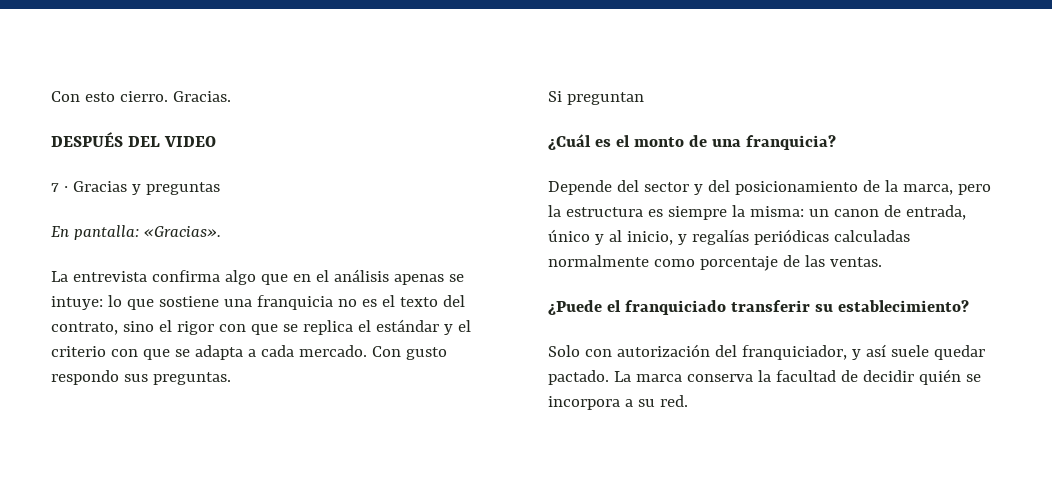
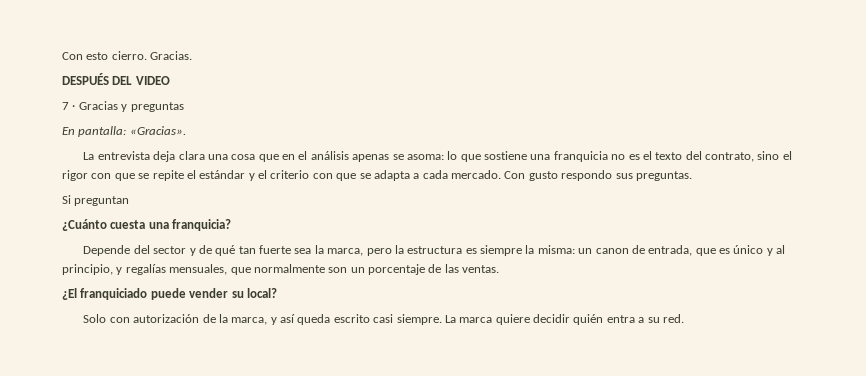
- La entrevista confirma algo que en el análisis apenas se intuye: lo que sostiene una franquicia no es el texto del contrato, sino el rigor con que se replica el estándar y el criterio con que se adapta a cada mercado.
+ La entrevista deja clara una cosa que en el análisis apenas se asoma: lo que sostiene una franquicia no es el texto del contrato, sino el rigor con que se repite el estándar y el criterio con que se adapta a cada mercado.
- ¿Cuál es el monto de una franquicia?
+ ¿Cuánto cuesta una franquicia?
- Depende del sector y del posicionamiento de la marca, pero la estructura es siempre la misma: un canon de entrada, único y al inicio, y regalías periódicas calculadas normalmente como porcentaje de las ventas.
+ Depende del sector y de qué tan fuerte sea la marca, pero la estructura es siempre la misma: un canon de entrada, que es único y al principio, y regalías mensuales, que normalmente son un porcentaje de las ventas.
- ¿Puede el franquiciado transferir su establecimiento?
- Solo con autorización del franquiciador, y así suele quedar pactado. La marca conserva la facultad de decidir quién se incorpora a su red.
+ ¿El franquiciado puede vender su local?
+ Solo con autorización de la marca, y así queda escrito casi siempre. La marca quiere decidir quién entra a su red.

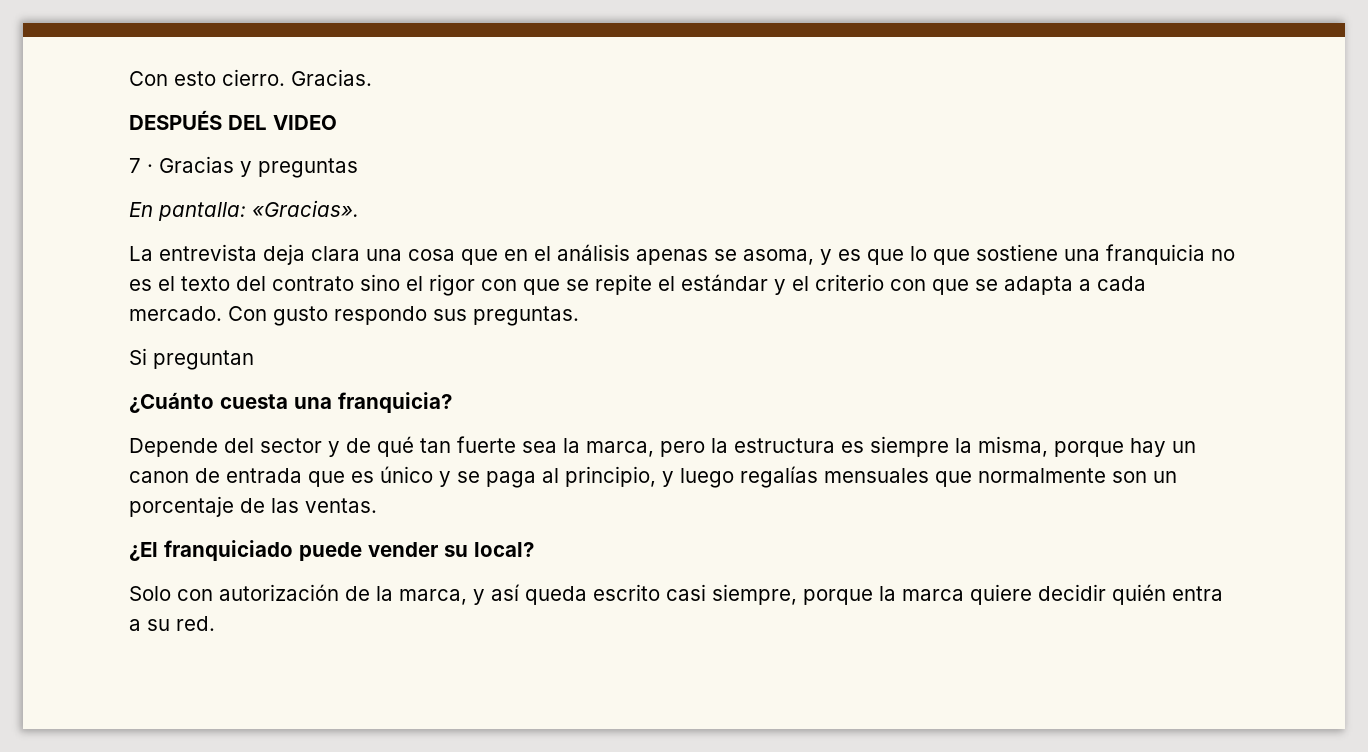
- La entrevista deja clara una cosa que en el análisis apenas se asoma: lo que sostiene una franquicia no es el texto del contrato, sino el rigor con que se repite el estándar y el criterio con que se adapta a cada mercado.
+ La entrevista deja clara una cosa que en el análisis apenas se asoma, y es que lo que sostiene una franquicia no es el texto del contrato sino el rigor con que se repite el estándar y el criterio con que se adapta a cada mercado.
- Depende del sector y de qué tan fuerte sea la marca, pero la estructura es siempre la misma: un canon de entrada, que es único y al principio, y regalías mensuales, que normalmente son un porcentaje de las ventas.
+ Depende del sector y de qué tan fuerte sea la marca, pero la estructura es siempre la misma, porque hay un canon de entrada que es único y se paga al principio, y luego regalías mensuales que normalmente son un porcentaje de las ventas.
- Solo con autorización de la marca, y así queda escrito casi siempre. La marca quiere decidir quién entra a su red.
+ Solo con autorización de la marca, y así queda escrito casi siempre, porque la marca quiere decidir quién entra a su red.

